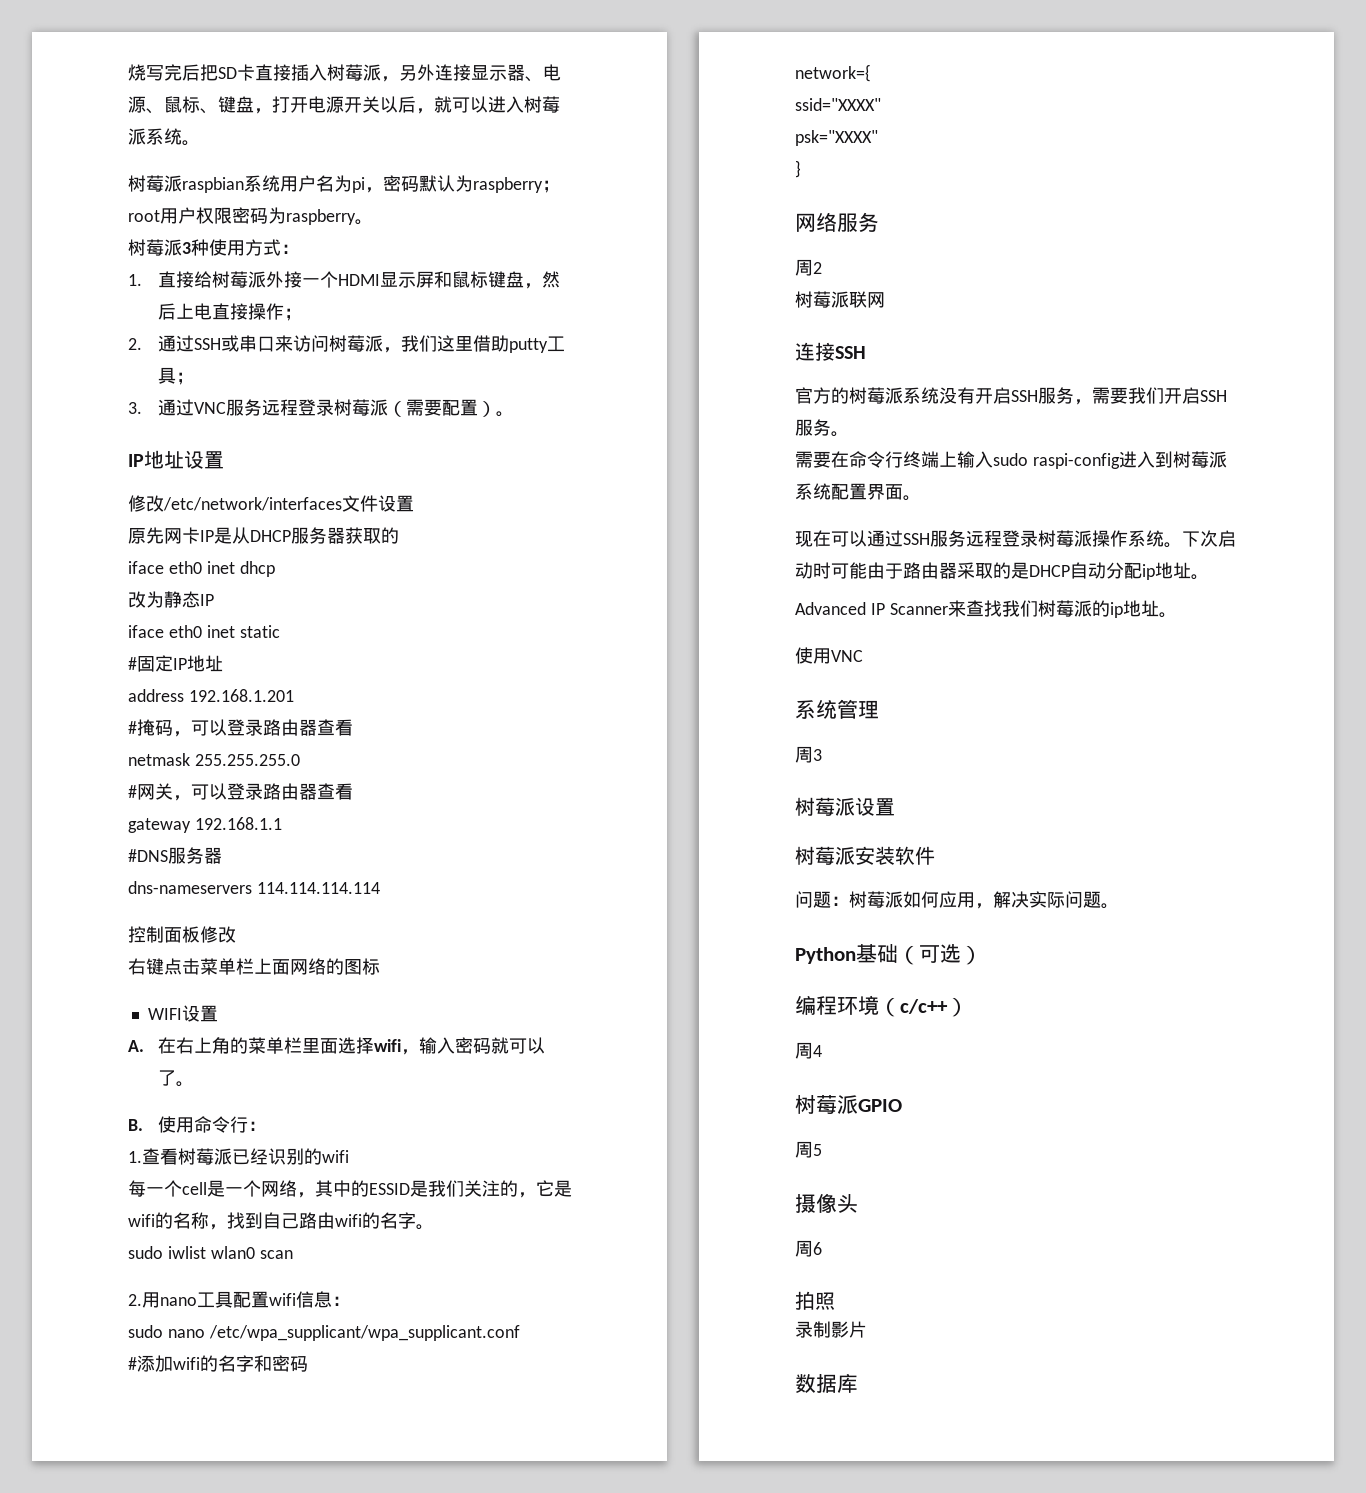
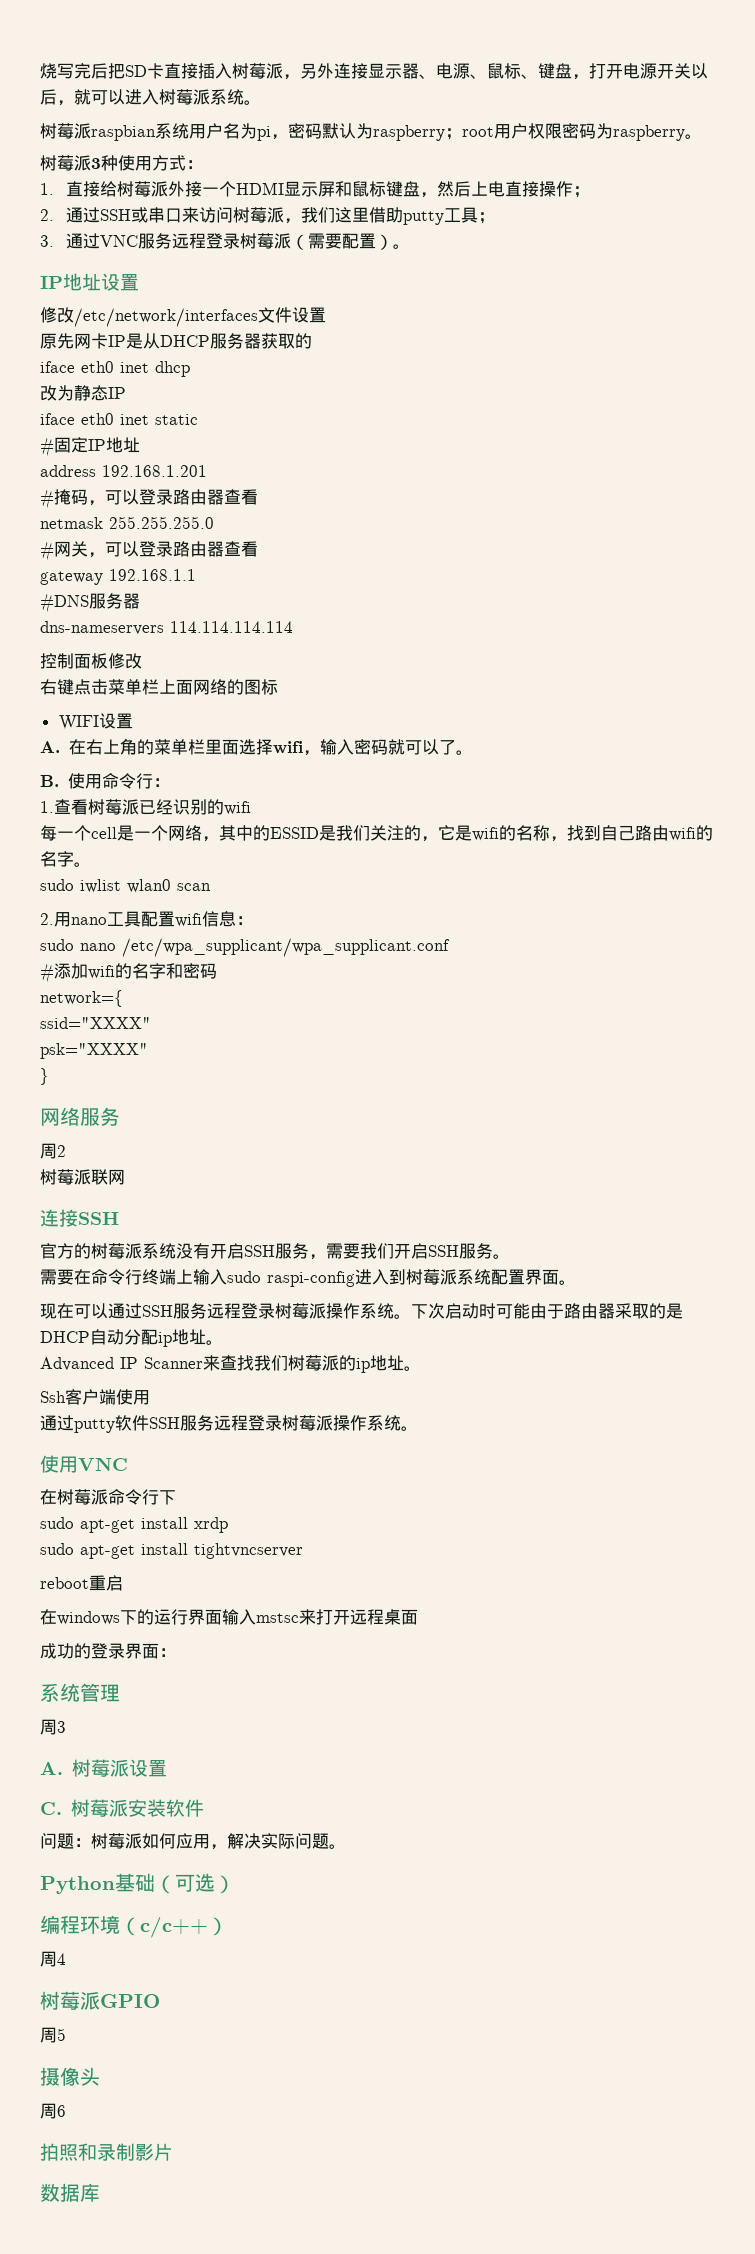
+ Ssh客户端使用
+ 通过putty软件SSH服务远程登录树莓派操作系统。
  使用VNC
+ 在树莓派命令行下
+ sudo apt-get install xrdp
+ sudo apt-get install tightvncserver
+ reboot重启
+ 在windows下的运行界面输入mstsc来打开远程桌面
+ 成功的登录界面：
- 树莓派设置
+ A.树莓派设置
- 树莓派安装软件
+ C.树莓派安装软件
- 拍照
- 录制影片
+ 拍照和录制影片

